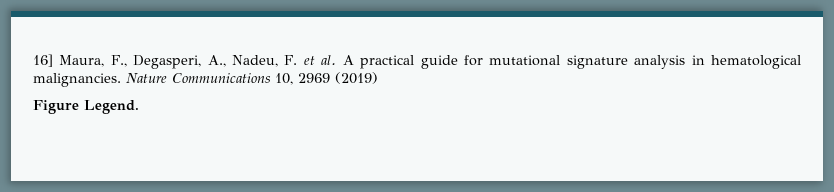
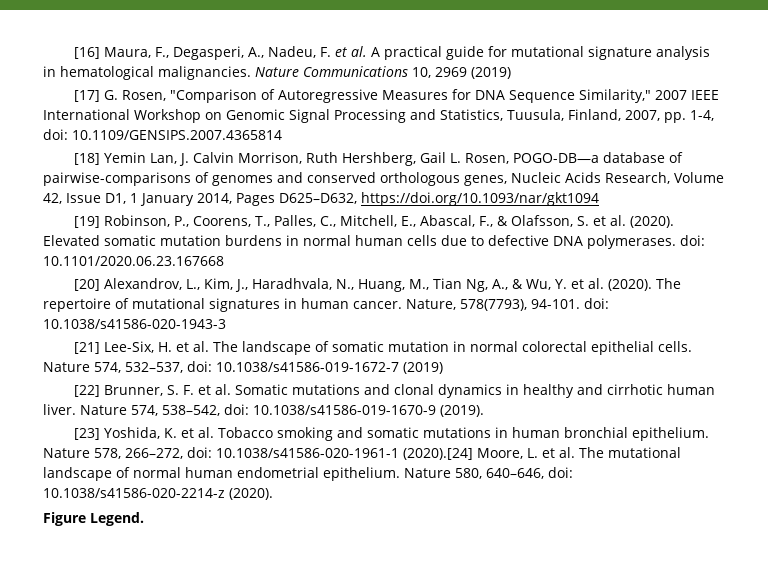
- 16] Maura, F., Degasperi, A., Nadeu, F. et al. A practical guide for mutational signature analysis in hematological malignancies.
+ [16] Maura, F., Degasperi, A., Nadeu, F. et al. A practical guide for mutational signature analysis in hematological malignancies.
+ [17] G. Rosen, "Comparison of Autoregressive Measures for DNA Sequence Similarity," 2007 IEEE International Workshop on Genomic Signal Processing and Statistics, Tuusula, Finland, 2007, pp. 1-4, doi: 10.1109/GENSIPS.2007.4365814
+ [18] Yemin Lan, J. Calvin Morrison, Ruth Hershberg, Gail L. Rosen, POGO-DB—a database of pairwise-comparisons of genomes and conserved orthologous genes, Nucleic Acids Research, Volume 42, Issue D1, 1 January 2014, Pages D625–D632, https://doi.org/10.1093/nar/gkt1094
+ [19] Robinson, P., Coorens, T., Palles, C., Mitchell, E., Abascal, F., & Olafsson, S. et al. (2020). Elevated somatic mutation burdens in normal human cells due to defective DNA polymerases. doi: 10.1101/2020.06.23.167668
+ [20] Alexandrov, L., Kim, J., Haradhvala, N., Huang, M., Tian Ng, A., & Wu, Y. et al. (2020). The repertoire of mutational signatures in human cancer. Nature, 578(7793), 94-101. doi: 10.1038/s41586-020-1943-3
+ [21] Lee-Six, H. et al. The landscape of somatic mutation in normal colorectal epithelial cells. Nature 574, 532–537, doi: 10.1038/s41586-019-1672-7 (2019)
+ [22] Brunner, S. F. et al. Somatic mutations and clonal dynamics in healthy and cirrhotic human liver. Nature 574, 538–542, doi: 10.1038/s41586-019-1670-9 (2019).
+ [23] Yoshida, K. et al. Tobacco smoking and somatic mutations in human bronchial epithelium. Nature 578, 266–272, doi: 10.1038/s41586-020-1961-1 (2020).[24] Moore, L. et al. The mutational landscape of normal human endometrial epithelium. Nature 580, 640–646, doi: 10.1038/s41586-020-2214-z (2020).

